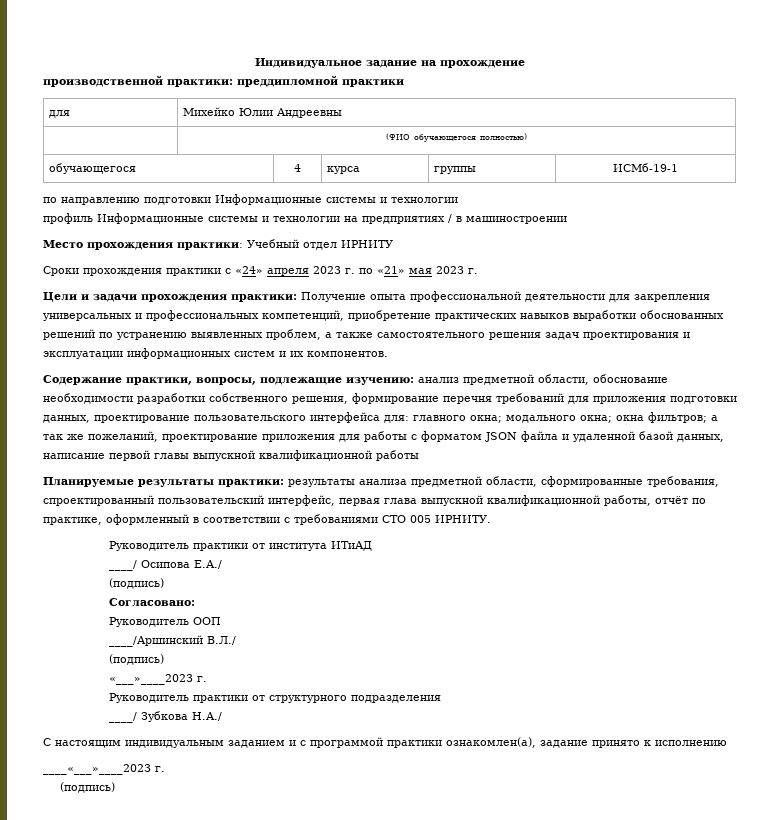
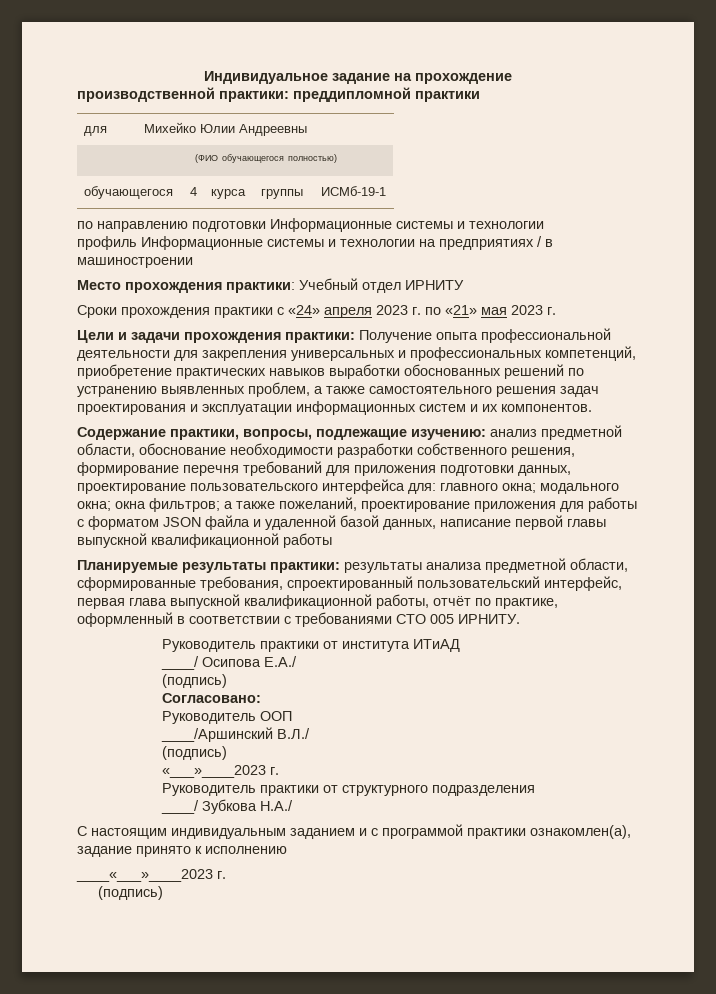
- Содержание практики, вопросы, подлежащие изучению: анализ предметной области, обоснование необходимости разработки собственного решения, формирование перечня требований для приложения подготовки данных, проектирование пользовательского интерфейса для: главного окна; модального окна; окна фильтров; а так же пожеланий, проектирование приложения для работы с форматом JSON файла и удаленной базой данных, написание первой главы выпускной квалификационной работы
+ Содержание практики, вопросы, подлежащие изучению: анализ предметной области, обоснование необходимости разработки собственного решения, формирование перечня требований для приложения подготовки данных, проектирование пользовательского интерфейса для: главного окна; модального окна; окна фильтров; а также пожеланий, проектирование приложения для работы с форматом JSON файла и удаленной базой данных, написание первой главы выпускной квалификационной работы

